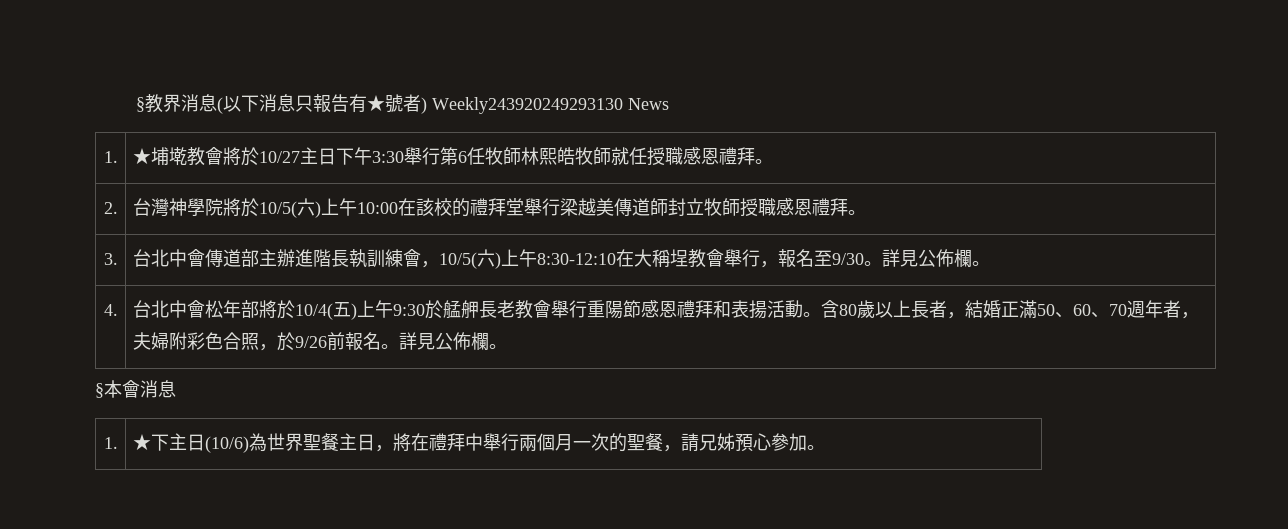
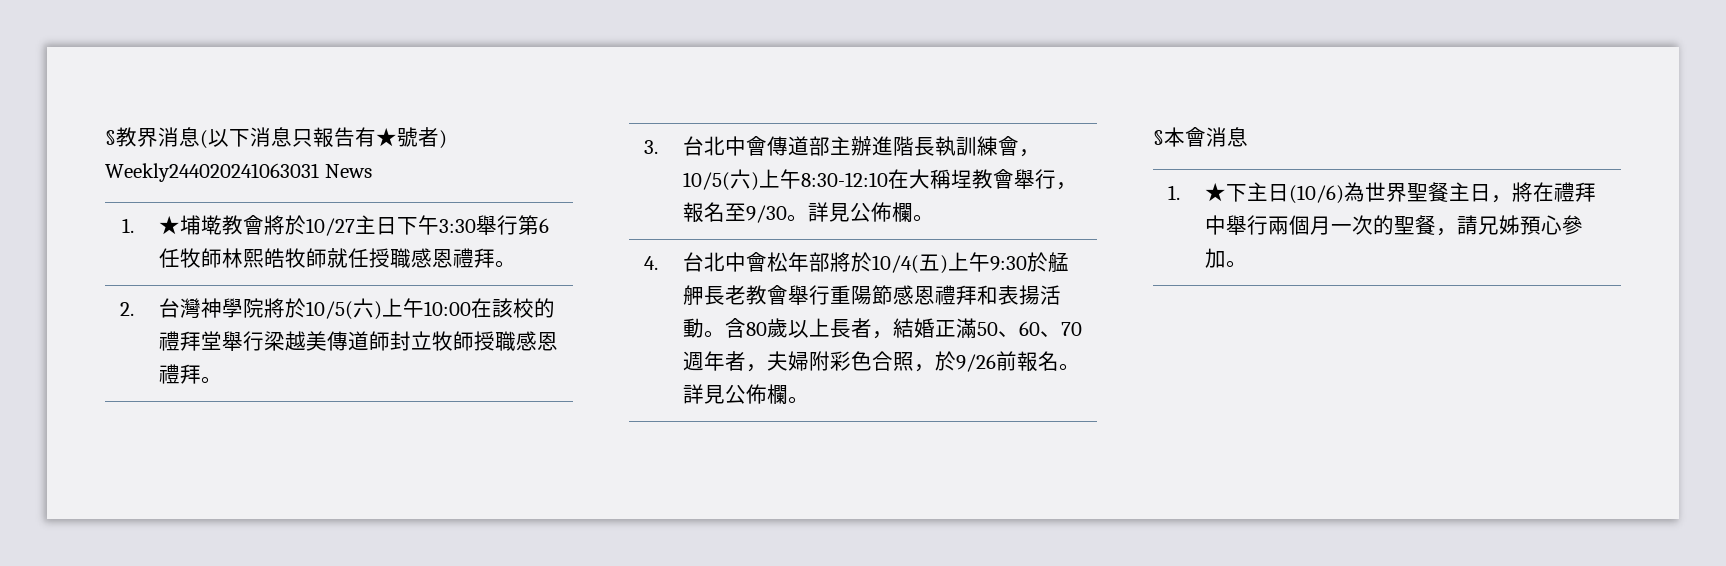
- §教界消息(以下消息只報告有★號者) Weekly243920249293130 News
+ §教界消息(以下消息只報告有★號者) Weekly244020241063031 News

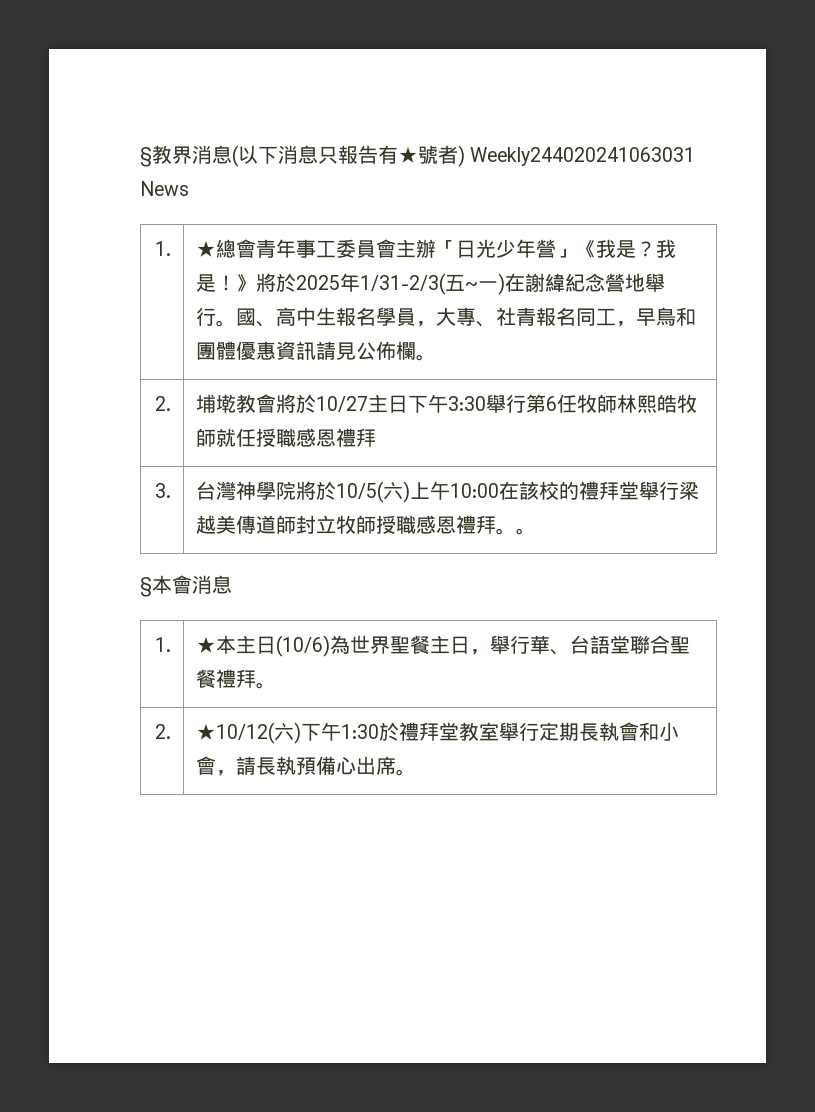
- ★埔墘教會將於10/27主日下午3:30舉行第6任牧師林熙皓牧師就任授職感恩禮拜。
- 2. | 台灣神學院將於10/5(六)上午10:00在該校的禮拜堂舉行梁越美傳道師封立牧師授職感恩禮拜。
- 3. | 台北中會傳道部主辦進階長執訓練會，10/5(六)上午8:30-12:10在大稱埕教會舉行，報名至9/30。詳見公佈欄。
- 4. | 台北中會松年部將於10/4(五)上午9:30於艋舺長老教會舉行重陽節感恩禮拜和表揚活動。含80歲以上長者，結婚正滿50、60、70週年者，夫婦附彩色合照，於9/26前報名。詳見公佈欄。
+ ★總會青年事工委員會主辦「日光少年營」《我是？我是！》將於2025年1/31-2/3(五~一)在謝緯紀念營地舉行。國、高中生報名學員，大專、社青報名同工，早鳥和團體優惠資訊請見公佈欄。
+ 2. | 埔墘教會將於10/27主日下午3:30舉行第6任牧師林熙皓牧師就任授職感恩禮拜
+ 3. | 台灣神學院將於10/5(六)上午10:00在該校的禮拜堂舉行梁越美傳道師封立牧師授職感恩禮拜。。
- 1. | ★下主日(10/6)為世界聖餐主日，將在禮拜中舉行兩個月一次的聖餐，請兄姊預心參加。
+ 1. | ★本主日(10/6)為世界聖餐主日，舉行華、台語堂聯合聖餐禮拜。
+ 2. | ★10/12(六)下午1:30於禮拜堂教室舉行定期長執會和小會，請長執預備心出席。

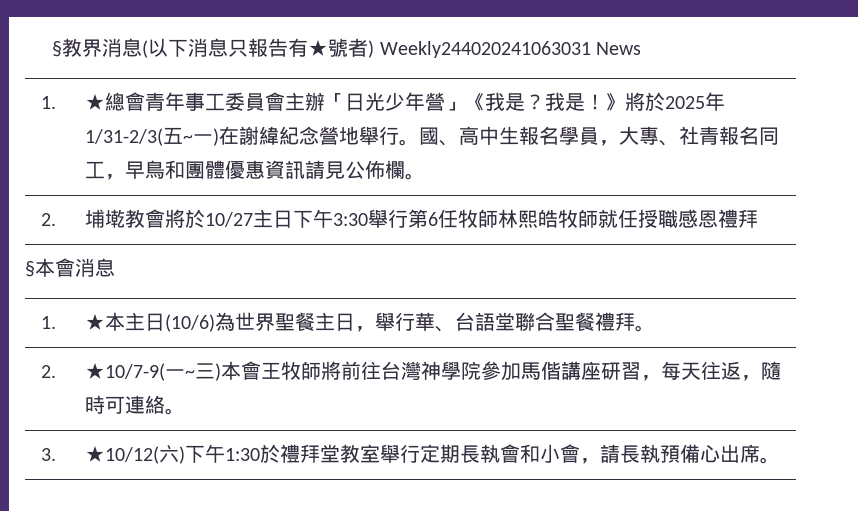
- 3. | 台灣神學院將於10/5(六)上午10:00在該校的禮拜堂舉行梁越美傳道師封立牧師授職感恩禮拜。。
- 2. | ★10/12(六)下午1:30於禮拜堂教室舉行定期長執會和小會，請長執預備心出席。
+ 2. | ★10/7-9(一~三)本會王牧師將前往台灣神學院參加馬偕講座研習，每天往返，隨時可連絡。
+ 3. | ★10/12(六)下午1:30於禮拜堂教室舉行定期長執會和小會，請長執預備心出席。

